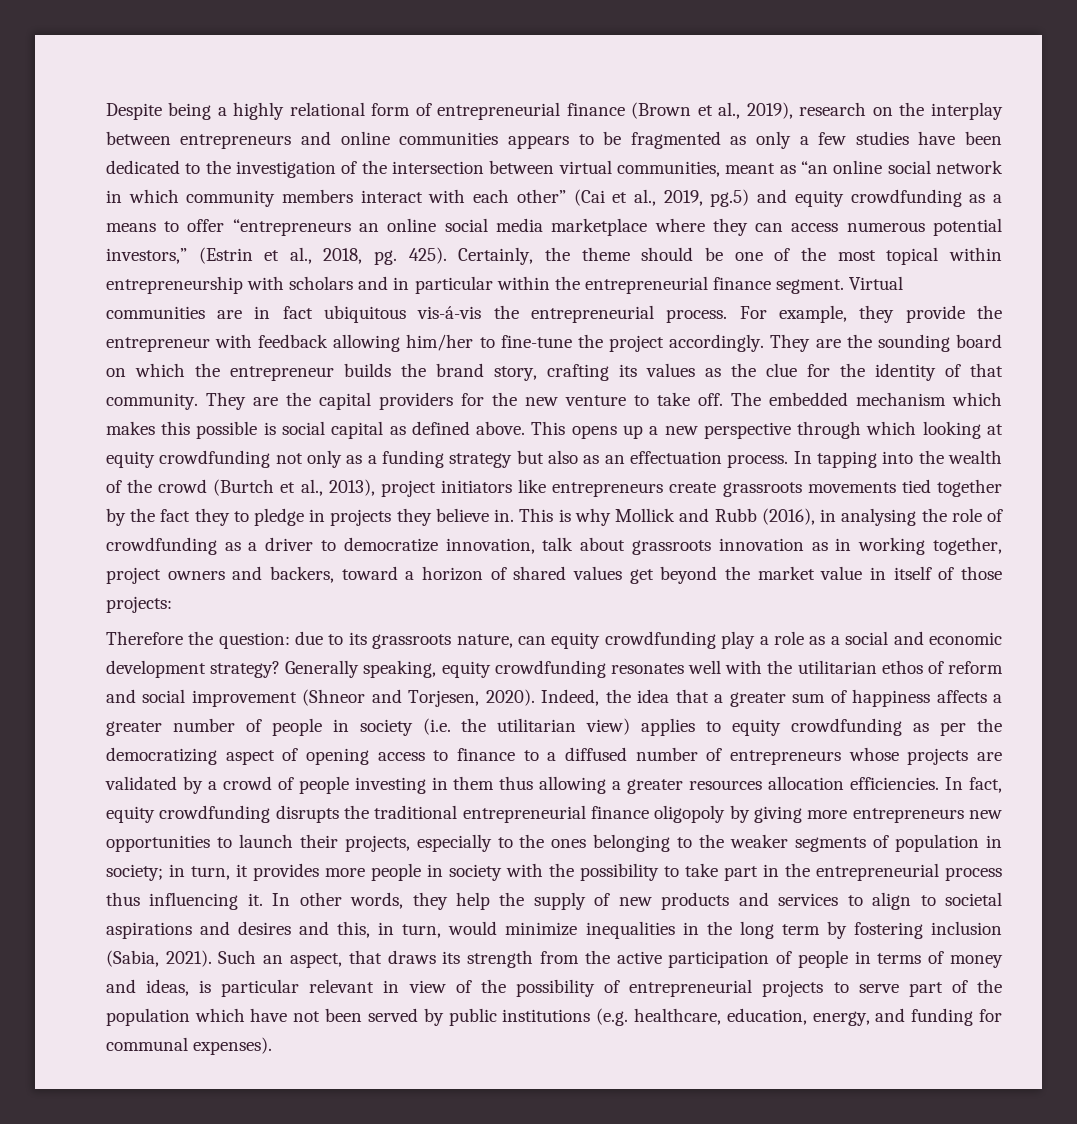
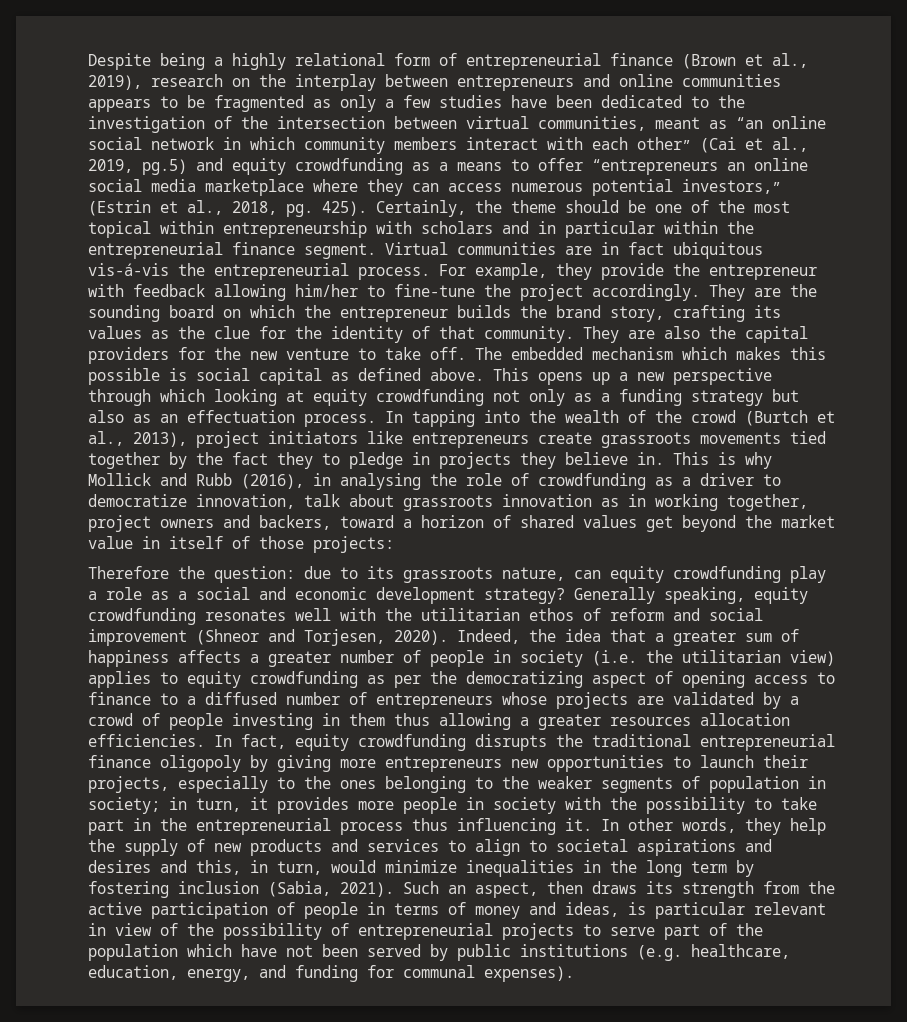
- They are the capital providers for the new venture to take off.
+ They are also the capital providers for the new venture to take off.
- Such an aspect, that draws its strength from the active participation of people in terms of money and ideas, is particular relevant in view of the possibility of entrepreneurial projects to serve part of the population which have not been served by public institutions (e.g. healthcare, education, energy, and funding for communal expenses).
+ Such an aspect, then draws its strength from the active participation of people in terms of money and ideas, is particular relevant in view of the possibility of entrepreneurial projects to serve part of the population which have not been served by public institutions (e.g. healthcare, education, energy, and funding for communal expenses).

